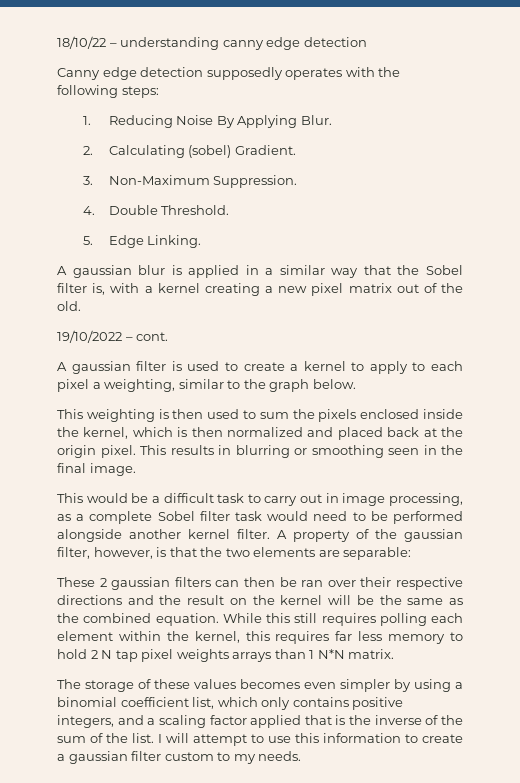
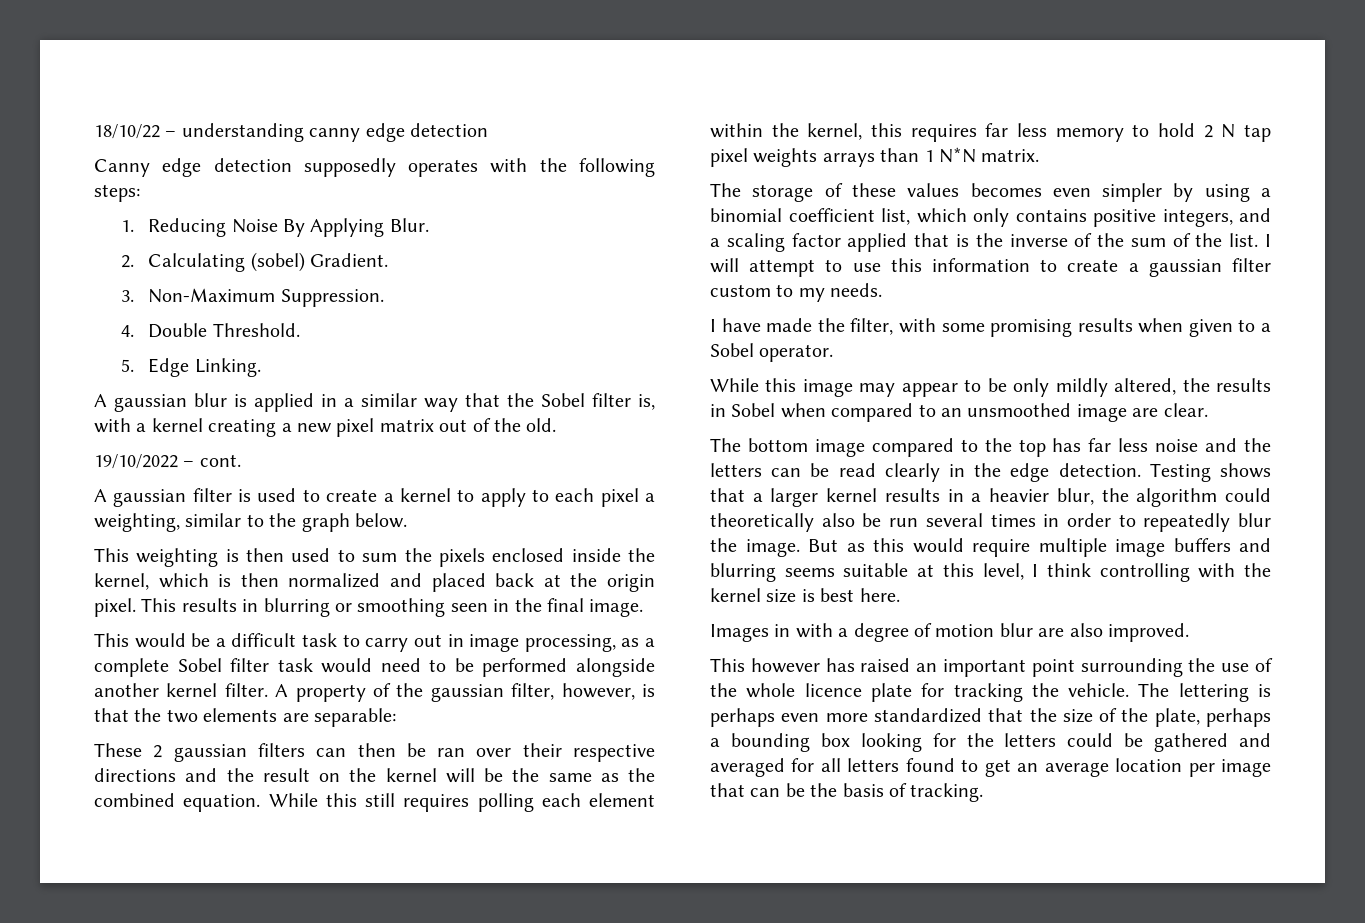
+ I have made the filter, with some promising results when given to a Sobel operator.
+ While this image may appear to be only mildly altered, the results in Sobel when compared to an unsmoothed image are clear.
+ The bottom image compared to the top has far less noise and the letters can be read clearly in the edge detection. Testing shows that a larger kernel results in a heavier blur, the algorithm could theoretically also be run several times in order to repeatedly blur the image. But as this would require multiple image buffers and blurring seems suitable at this level, I think controlling with the kernel size is best here.
+ Images in with a degree of motion blur are also improved.
+ This however has raised an important point surrounding the use of the whole licence plate for tracking the vehicle. The lettering is perhaps even more standardized that the size of the plate, perhaps a bounding box looking for the letters could be gathered and averaged for all letters found to get an average location per image that can be the basis of tracking.

